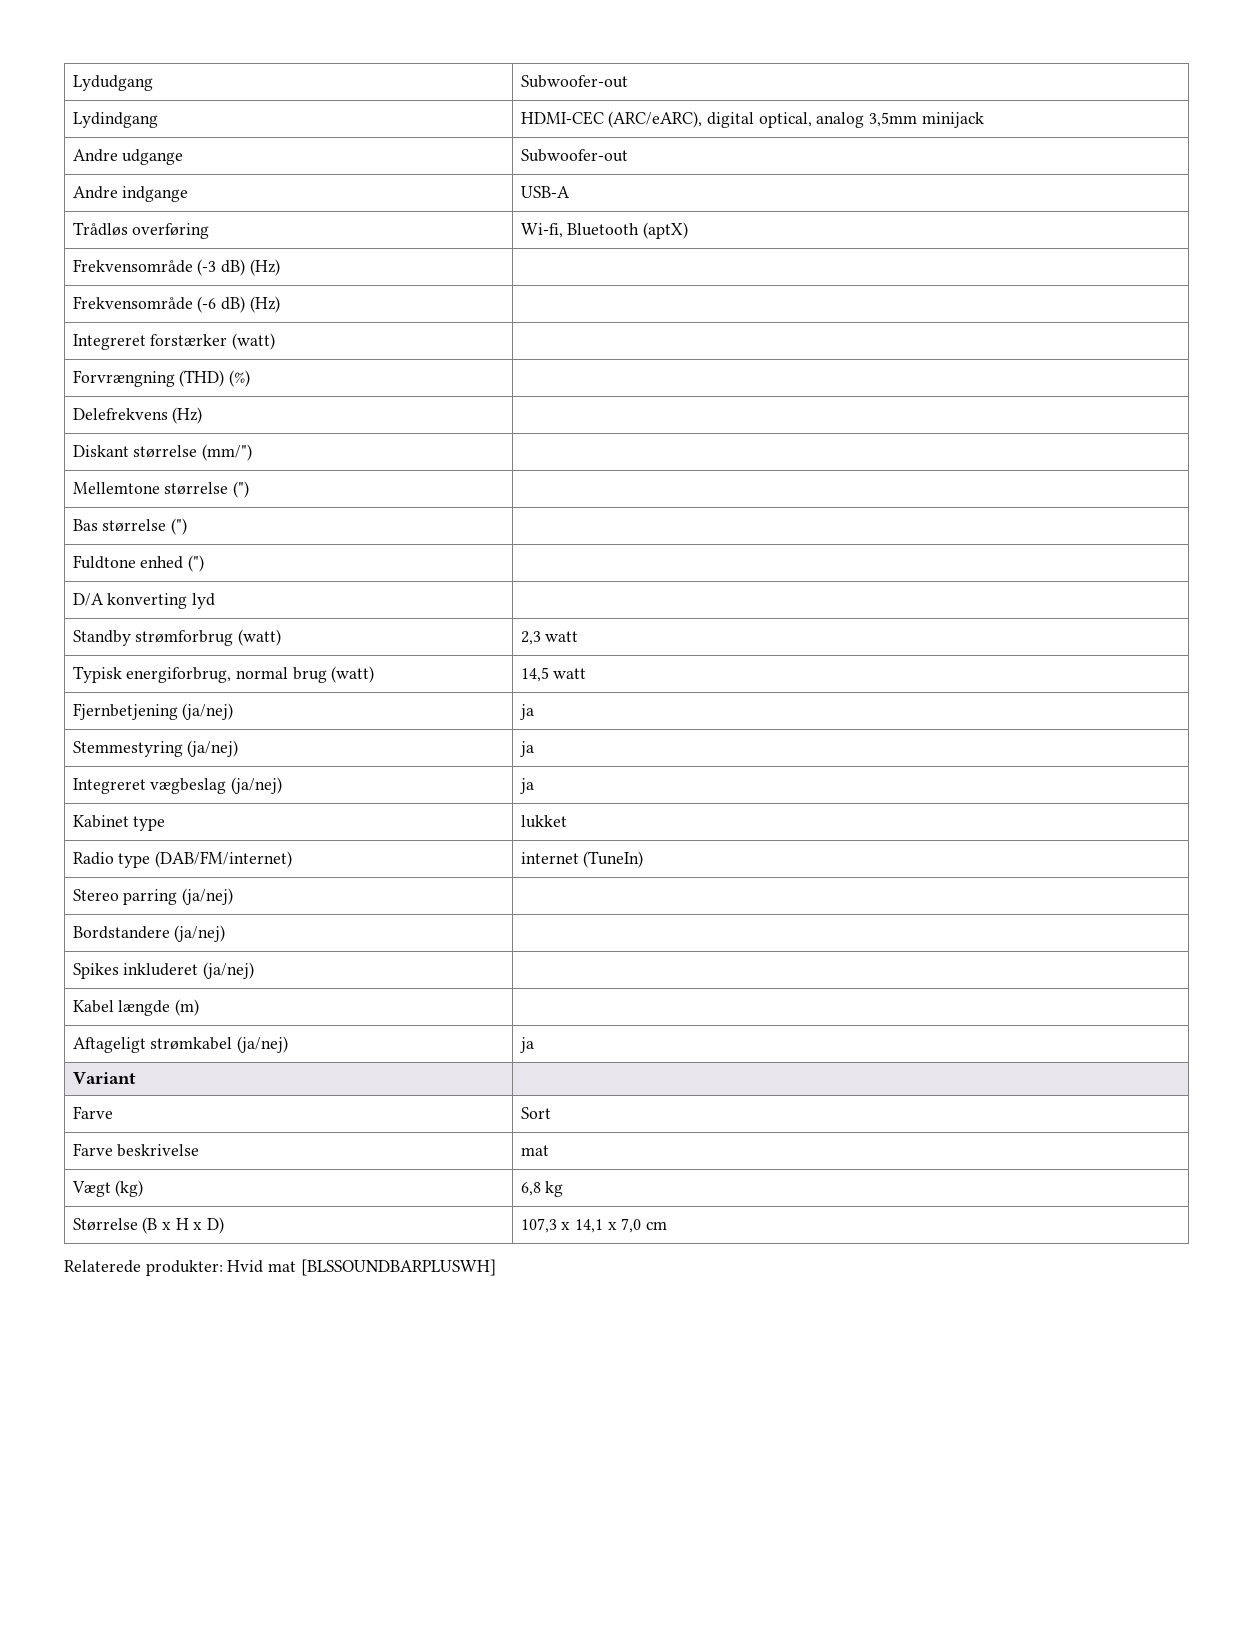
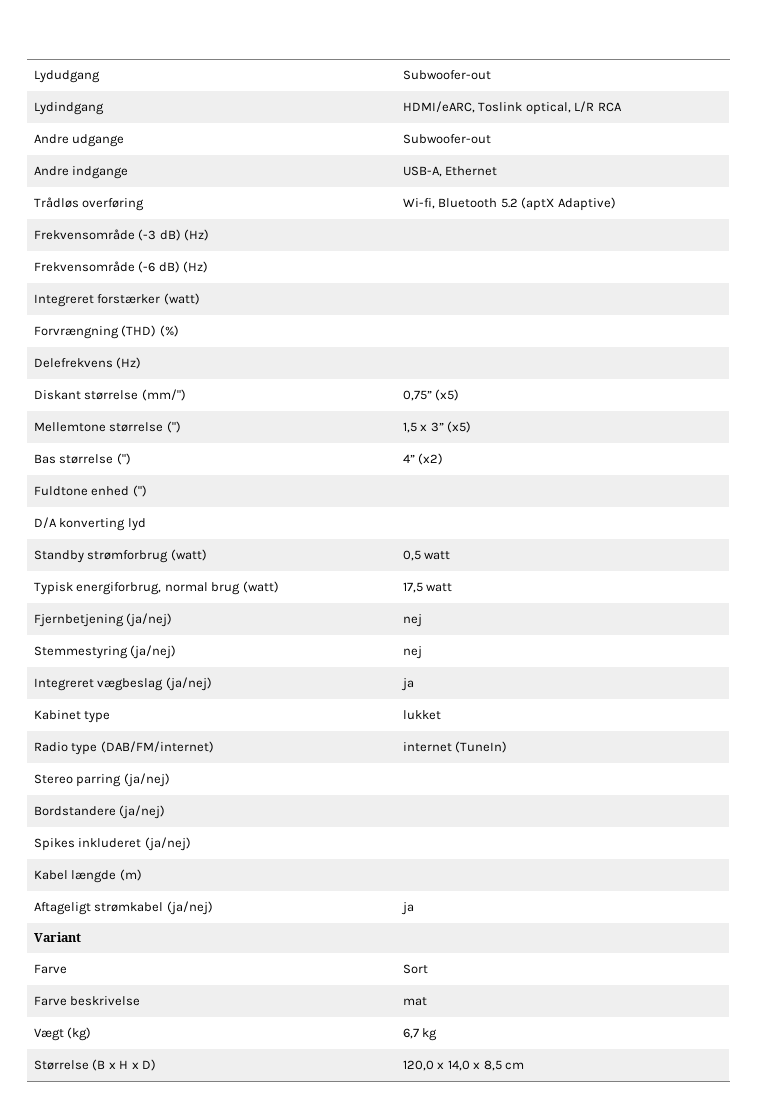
- Lydindgang | HDMI-CEC (ARC/eARC), digital optical, analog 3,5mm minijack
+ Lydindgang | HDMI/eARC, Toslink optical, L/R RCA
- Andre indgange | USB-A
+ Andre indgange | USB-A, Ethernet
- Trådløs overføring | Wi-fi, Bluetooth (aptX)
+ Trådløs overføring | Wi-fi, Bluetooth 5.2 (aptX Adaptive)
- Diskant størrelse (mm/") |
+ Diskant størrelse (mm/") | 0,75” (x5)
- Mellemtone størrelse (") |
+ Mellemtone størrelse (") | 1,5 x 3” (x5)
- Bas størrelse (") |
+ Bas størrelse (") | 4” (x2)
- Standby strømforbrug (watt) | 2,3 watt
+ Standby strømforbrug (watt) | 0,5 watt
- Typisk energiforbrug, normal brug (watt) | 14,5 watt
+ Typisk energiforbrug, normal brug (watt) | 17,5 watt
- Fjernbetjening (ja/nej) | ja
+ Fjernbetjening (ja/nej) | nej
- Stemmestyring (ja/nej) | ja
+ Stemmestyring (ja/nej) | nej
- Vægt (kg) | 6,8 kg
+ Vægt (kg) | 6,7 kg
- Størrelse (B x H x D) | 107,3 x 14,1 x 7,0 cm
- Relaterede produkter: Hvid mat [BLSSOUNDBARPLUSWH]
+ Størrelse (B x H x D) | 120,0 x 14,0 x 8,5 cm

